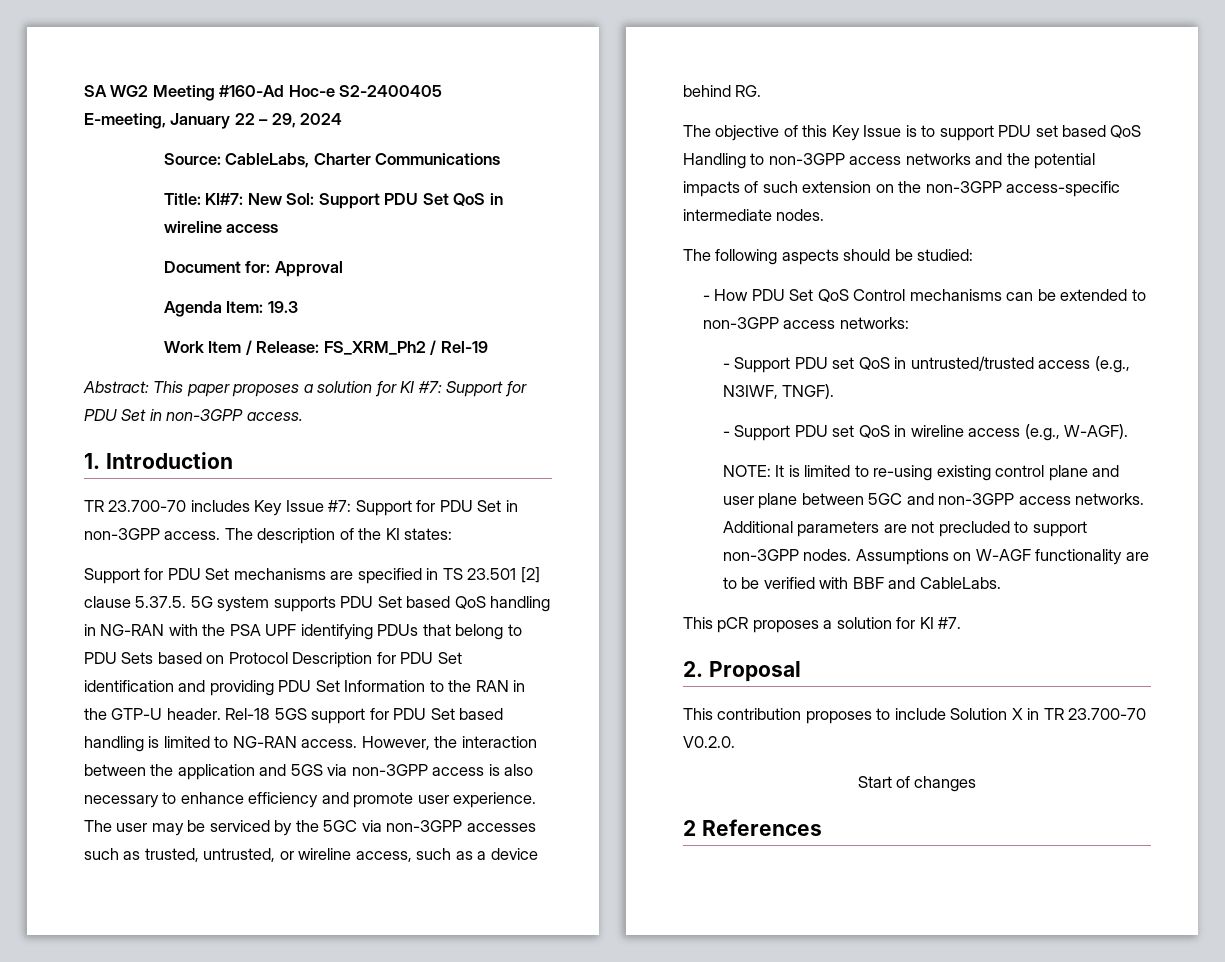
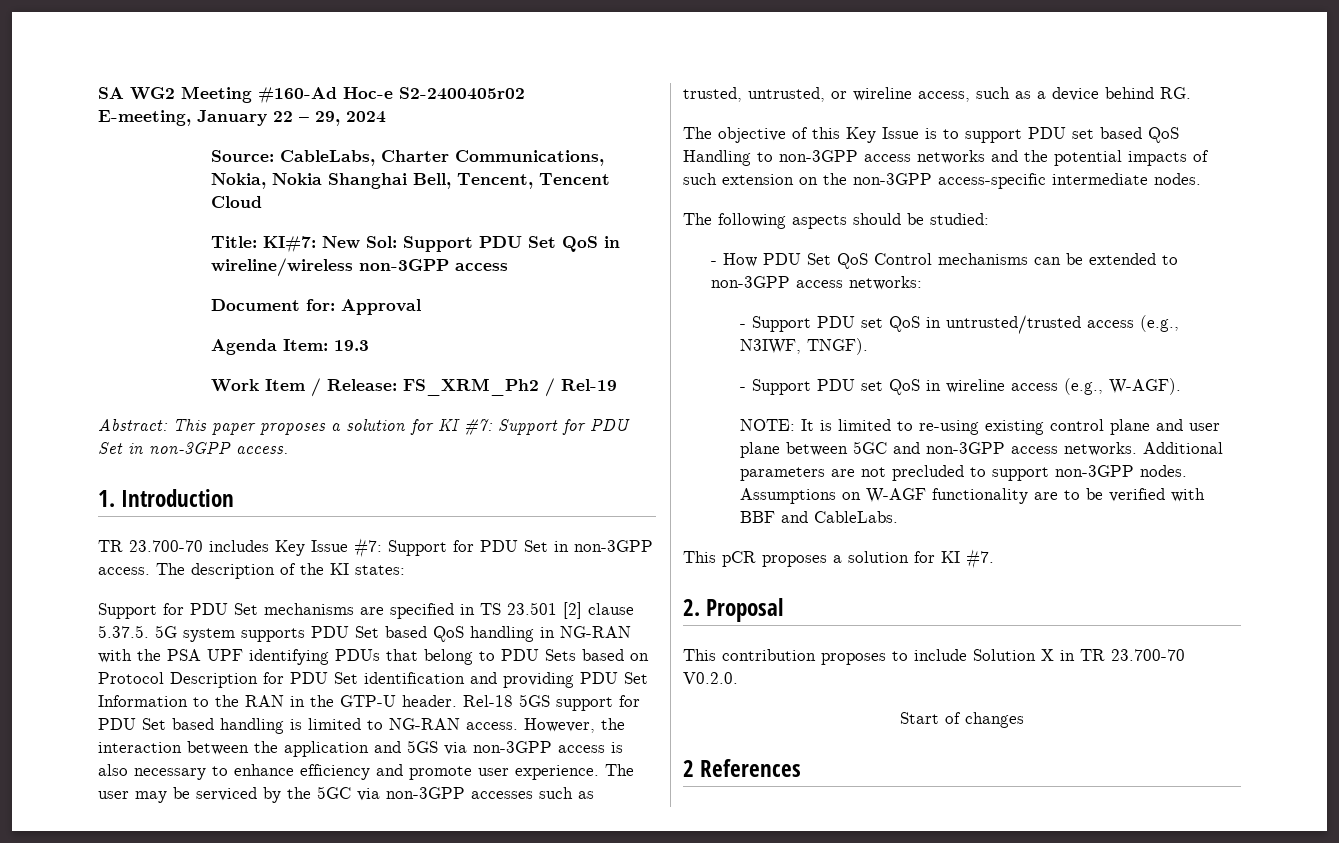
- SA WG2 Meeting #160-Ad Hoc-e S2-2400405
+ SA WG2 Meeting #160-Ad Hoc-e S2-2400405r02
- Source: CableLabs, Charter Communications
+ Source: CableLabs, Charter Communications, Nokia, Nokia Shanghai Bell, Tencent, Tencent Cloud
- Title: KI#7: New Sol: Support PDU Set QoS in wireline access
+ Title: KI#7: New Sol: Support PDU Set QoS in wireline/wireless non-3GPP access

